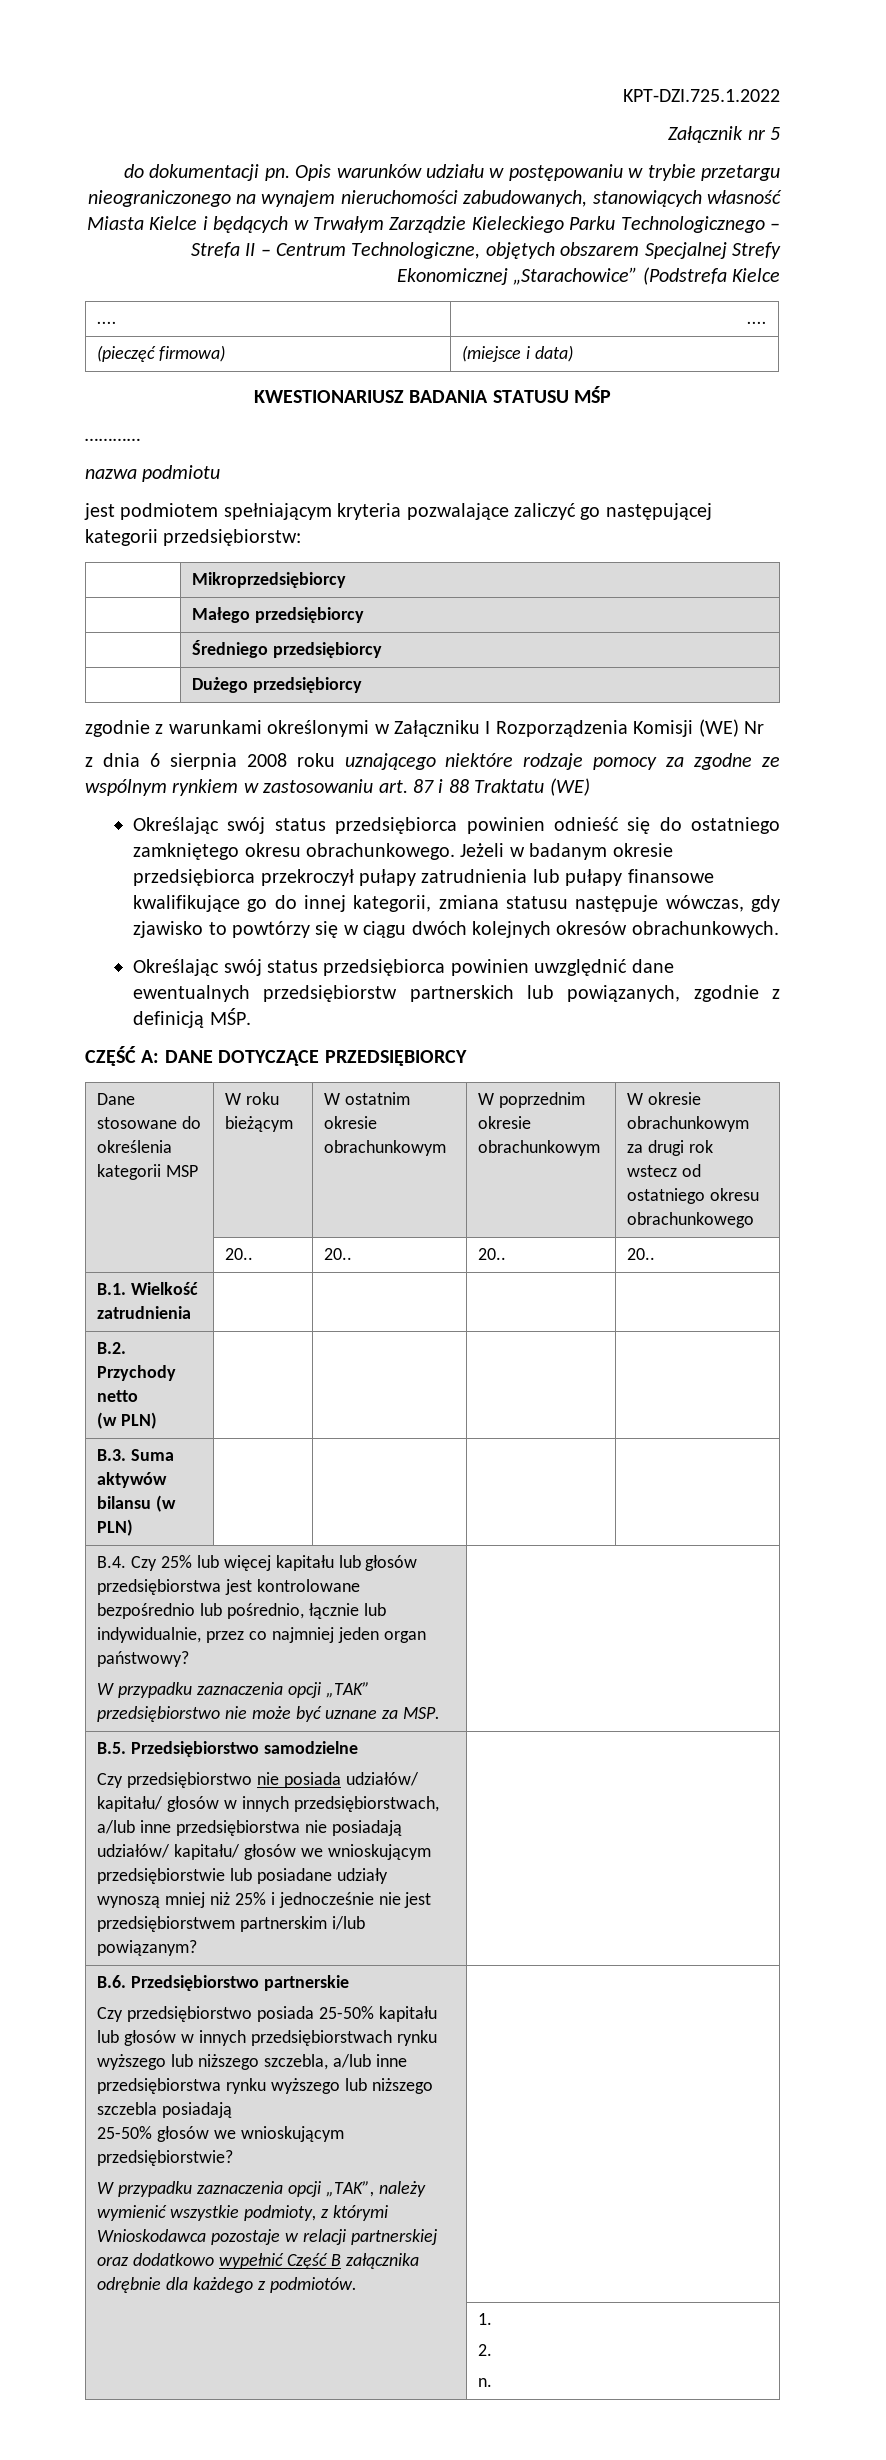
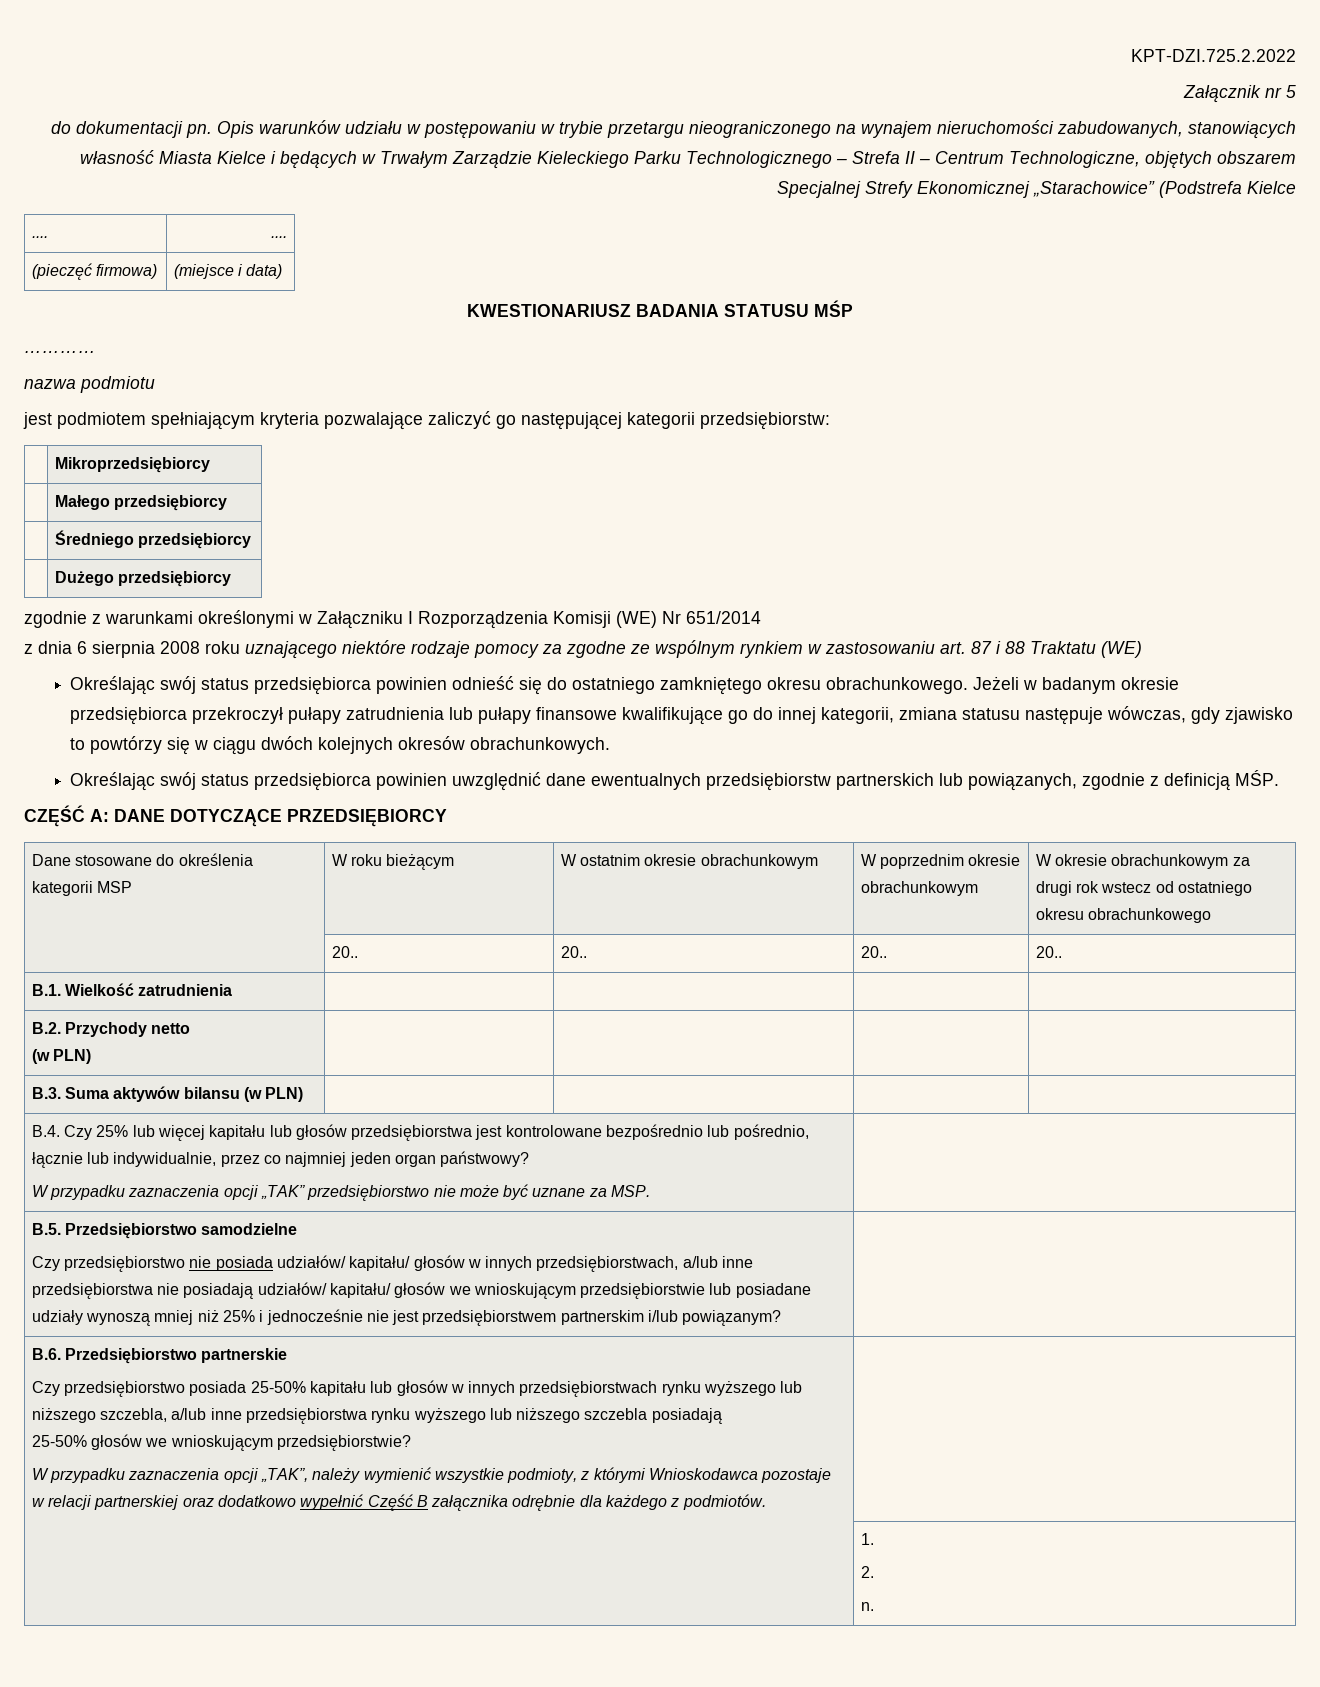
- KPT-DZI.725.1.2022
+ KPT-DZI.725.2.2022
- zgodnie z warunkami określonymi w Załączniku I Rozporządzenia Komisji (WE) Nr
+ zgodnie z warunkami określonymi w Załączniku I Rozporządzenia Komisji (WE) Nr 651/2014

